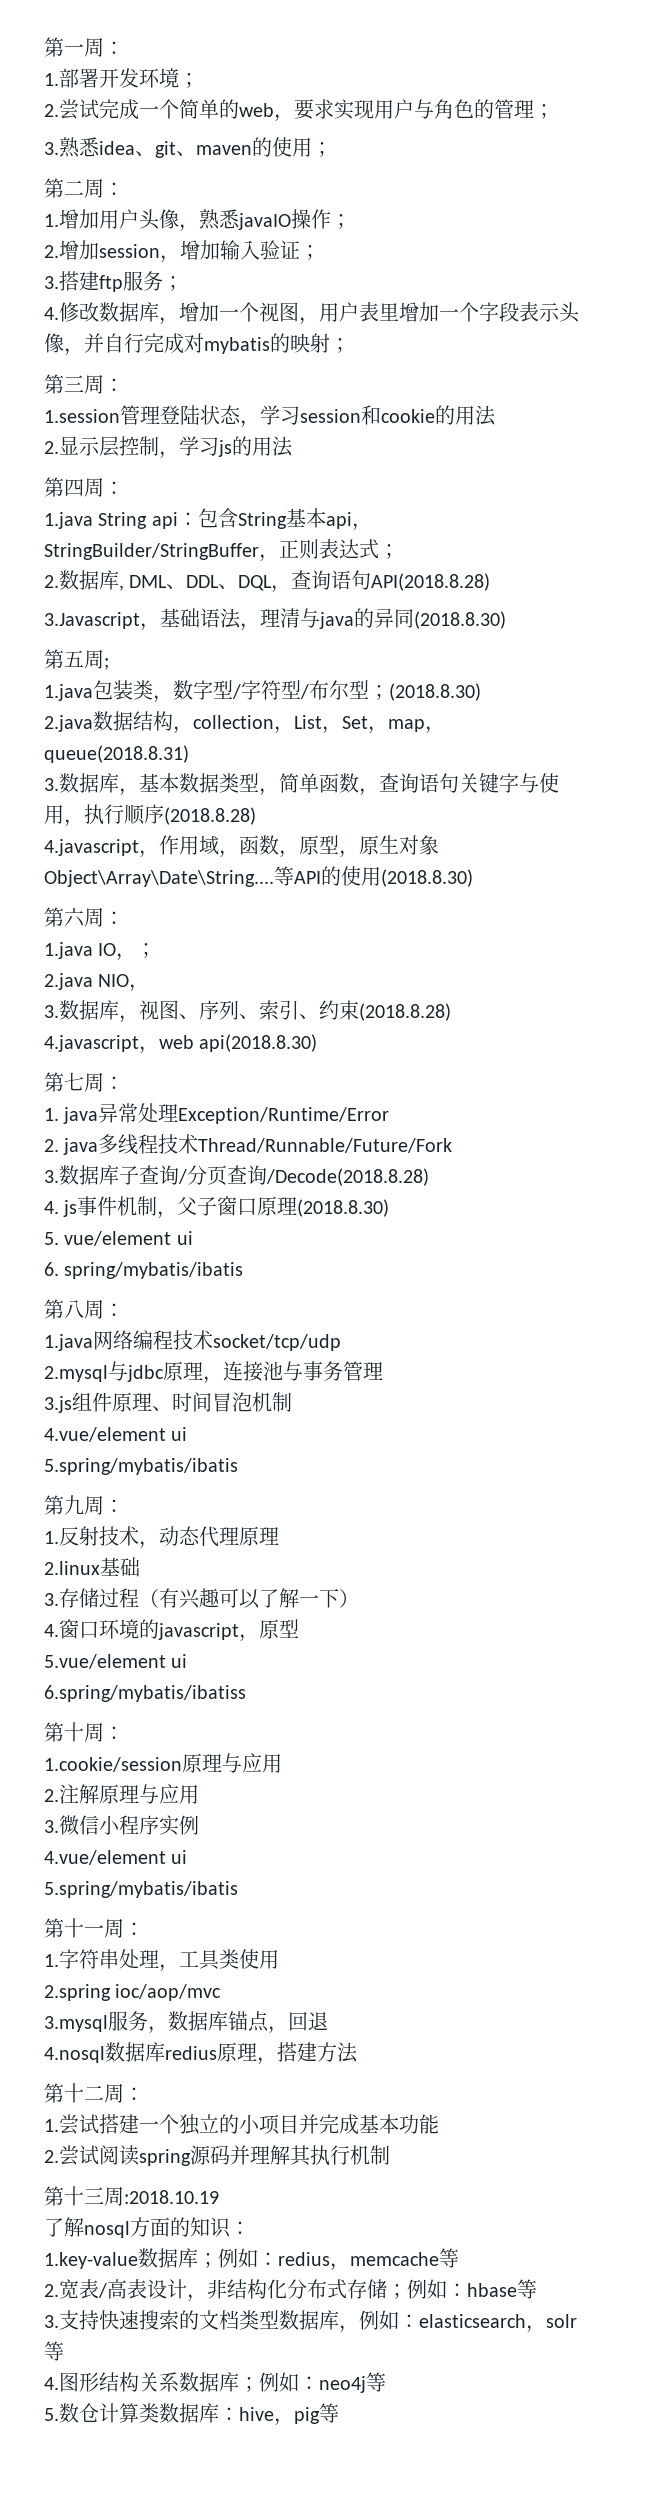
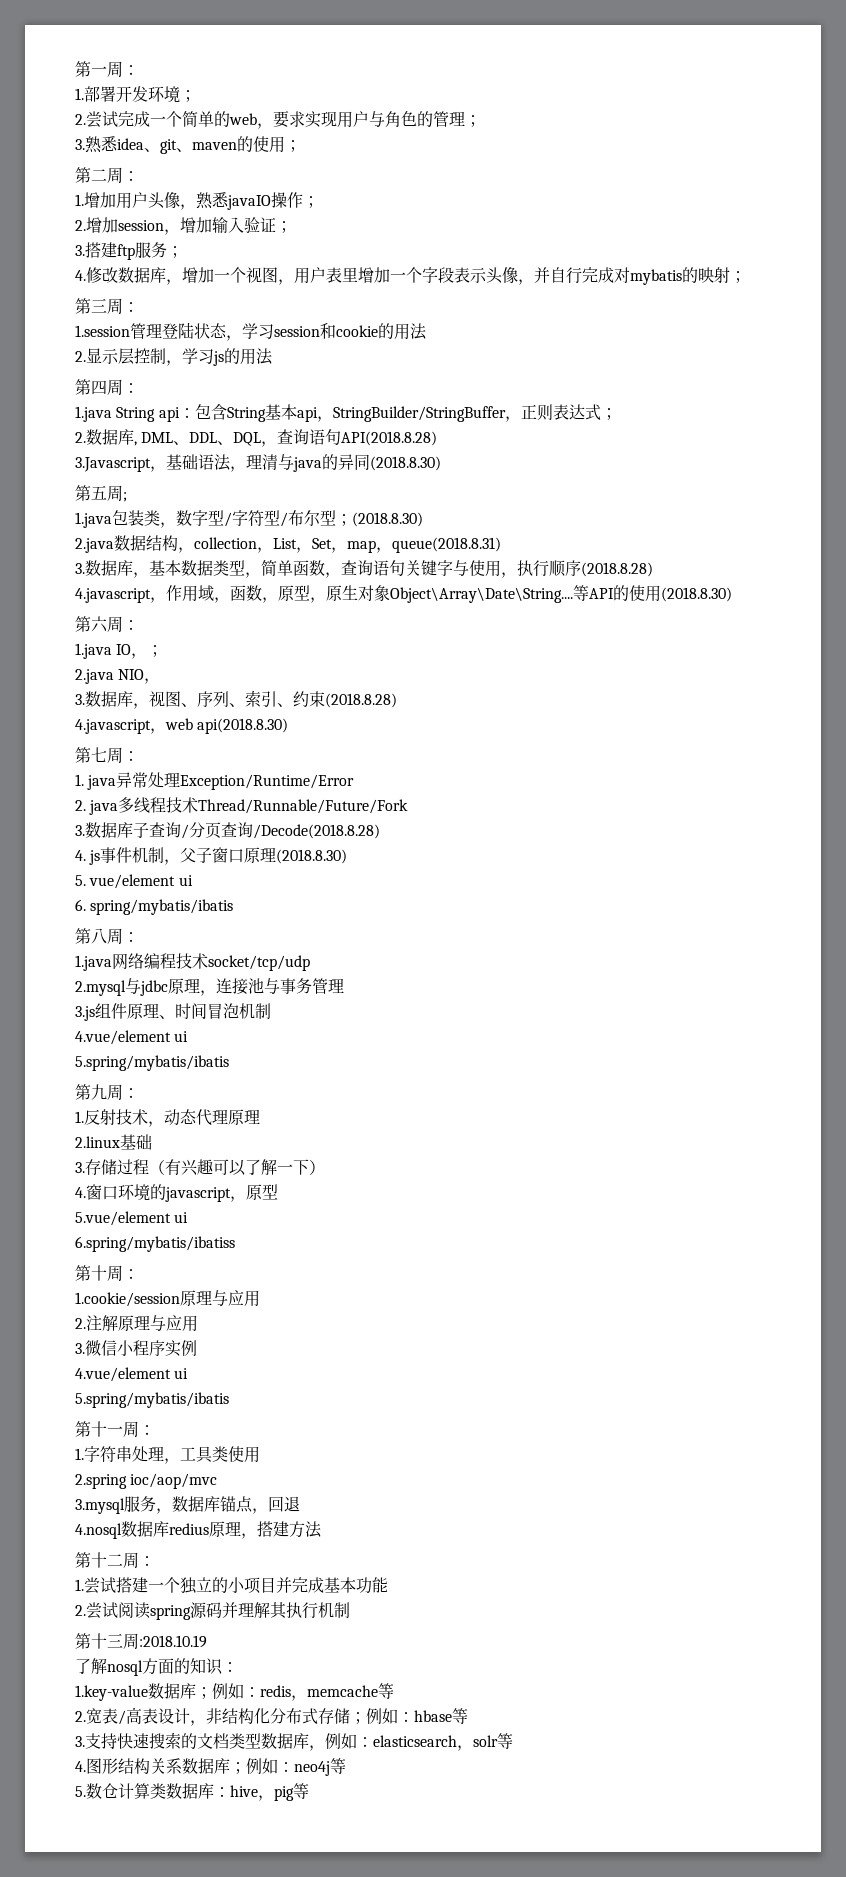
- 1.key-value数据库；例如：redius，memcache等
+ 1.key-value数据库；例如：redis，memcache等

